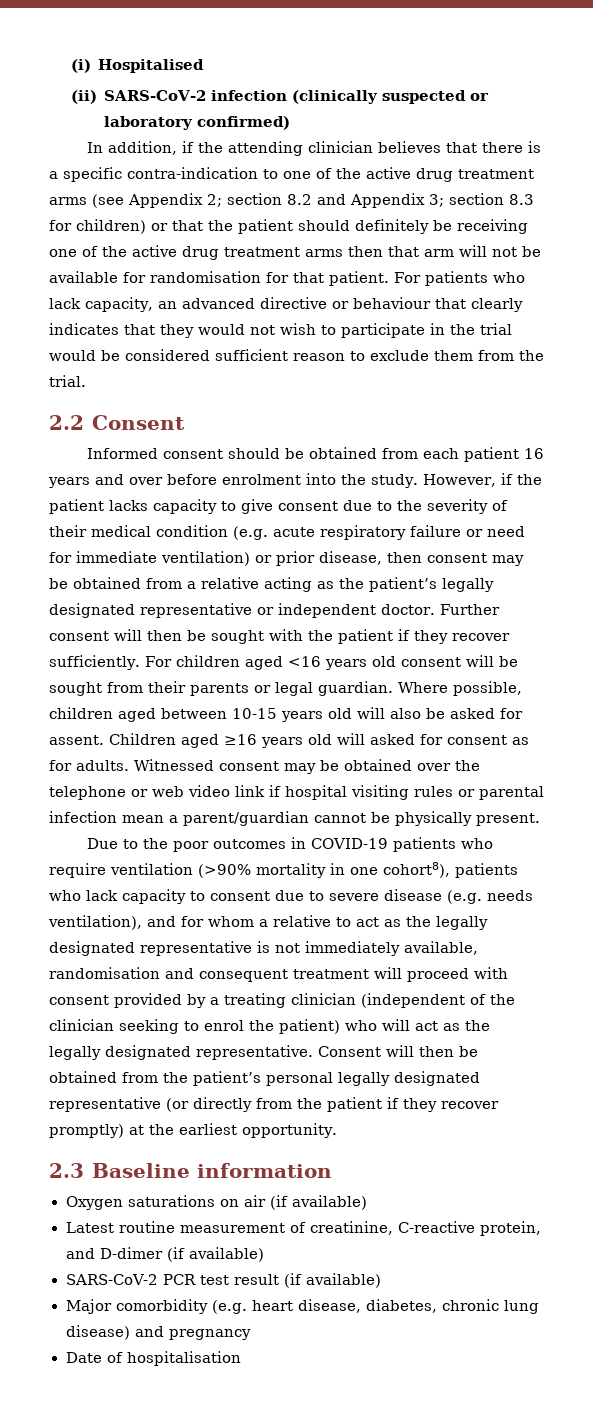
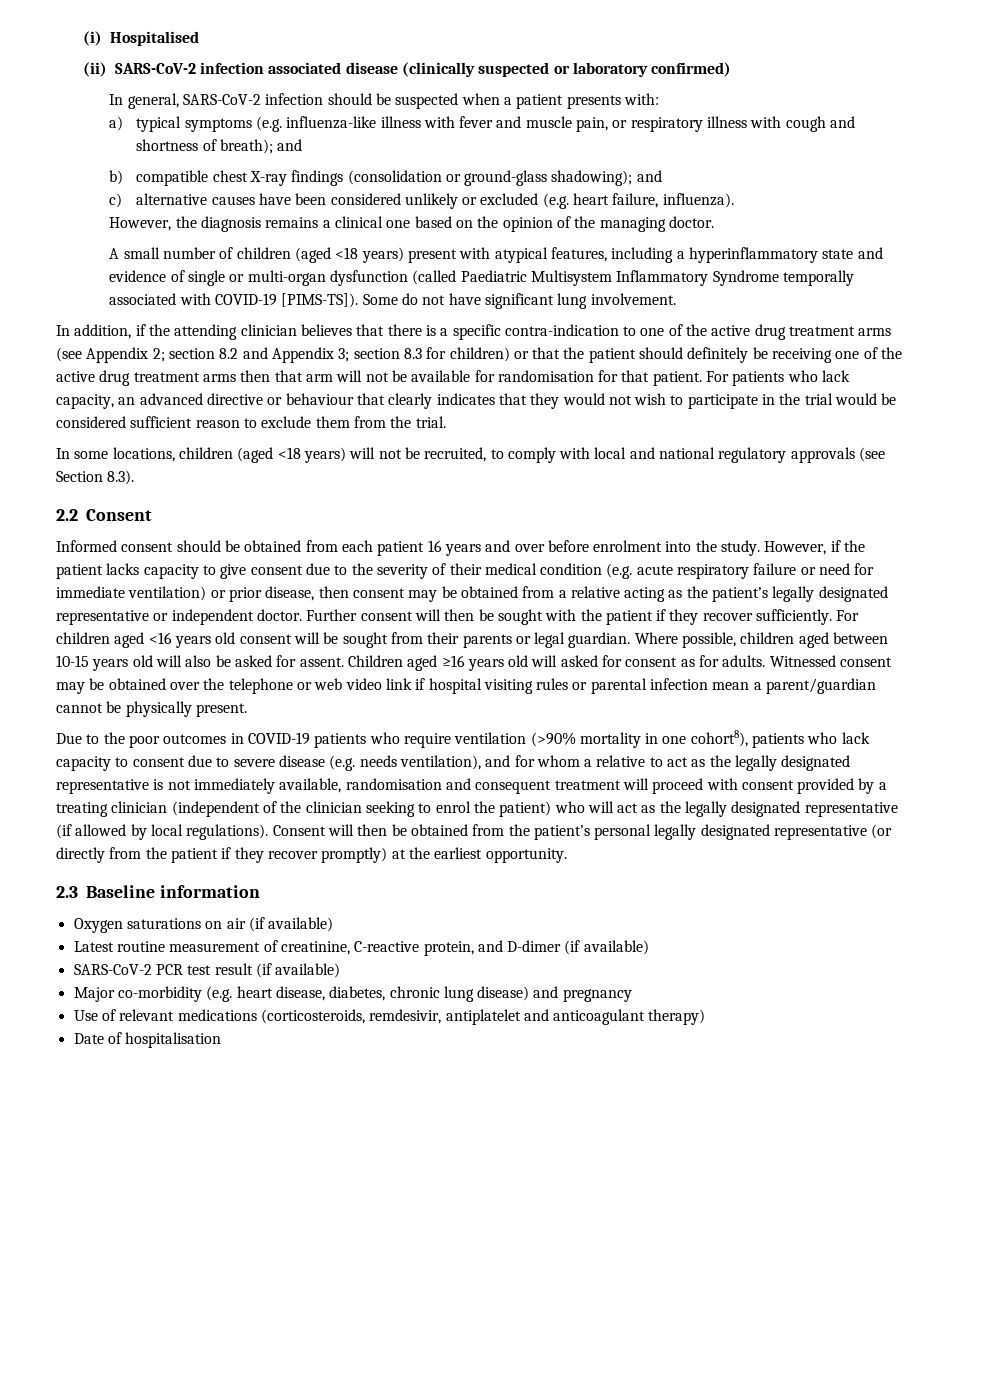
- (ii) SARS-CoV-2 infection (clinically suspected or laboratory confirmed)
+ (ii) SARS-CoV-2 infection associated disease (clinically suspected or laboratory confirmed)
+ In general, SARS-CoV-2 infection should be suspected when a patient presents with:
+ a) typical symptoms (e.g. influenza-like illness with fever and muscle pain, or respiratory illness with cough and shortness of breath); and
+ b) compatible chest X-ray findings (consolidation or ground-glass shadowing); and
+ c) alternative causes have been considered unlikely or excluded (e.g. heart failure, influenza).
+ However, the diagnosis remains a clinical one based on the opinion of the managing doctor.
+ A small number of children (aged <18 years) present with atypical features, including a hyperinflammatory state and evidence of single or multi-organ dysfunction (called Paediatric Multisystem Inflammatory Syndrome temporally associated with COVID-19 [PIMS-TS]). Some do not have significant lung involvement.
+ In some locations, children (aged <18 years) will not be recruited, to comply with local and national regulatory approvals (see Section 8.3).
- Due to the poor outcomes in COVID-19 patients who require ventilation (>90% mortality in one cohort8), patients who lack capacity to consent due to severe disease (e.g. needs ventilation), and for whom a relative to act as the legally designated representative is not immediately available, randomisation and consequent treatment will proceed with consent provided by a treating clinician (independent of the clinician seeking to enrol the patient) who will act as the legally designated representative.
+ Due to the poor outcomes in COVID-19 patients who require ventilation (>90% mortality in one cohort8), patients who lack capacity to consent due to severe disease (e.g. needs ventilation), and for whom a relative to act as the legally designated representative is not immediately available, randomisation and consequent treatment will proceed with consent provided by a treating clinician (independent of the clinician seeking to enrol the patient) who will act as the legally designated representative (if allowed by local regulations).
- Major comorbidity (e.g. heart disease, diabetes, chronic lung disease) and pregnancy
+ Major co-morbidity (e.g. heart disease, diabetes, chronic lung disease) and pregnancy
+ Use of relevant medications (corticosteroids, remdesivir, antiplatelet and anticoagulant therapy)

